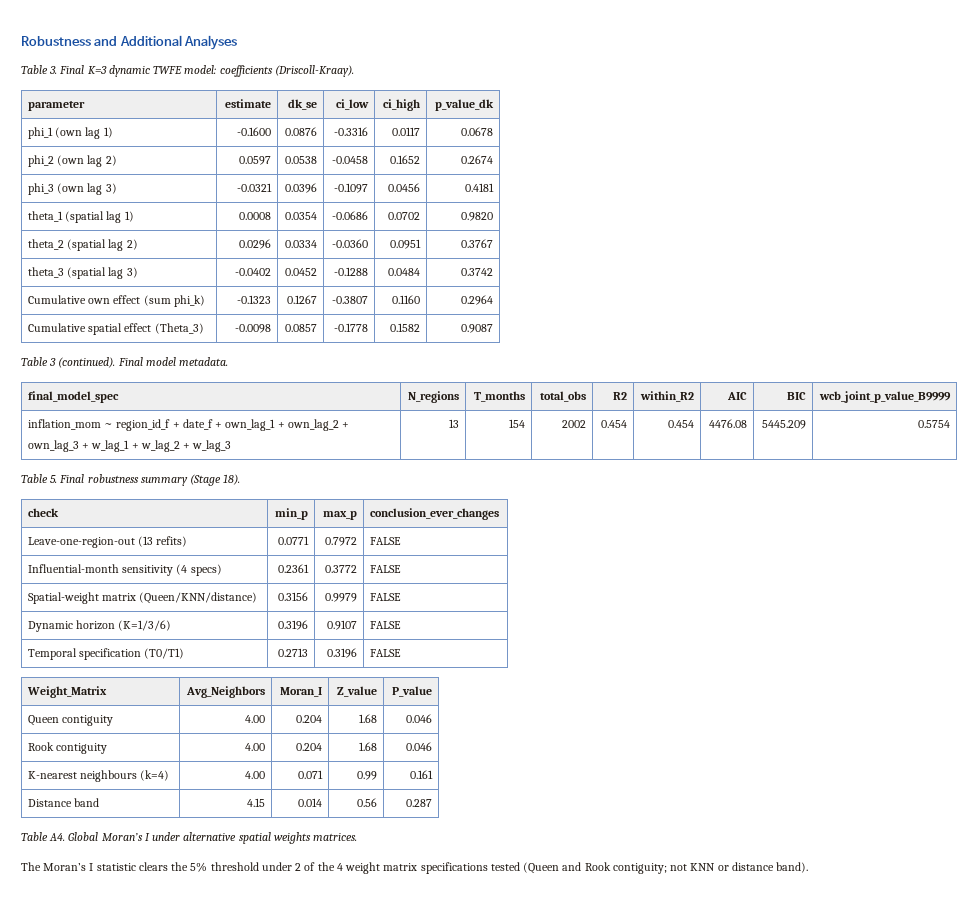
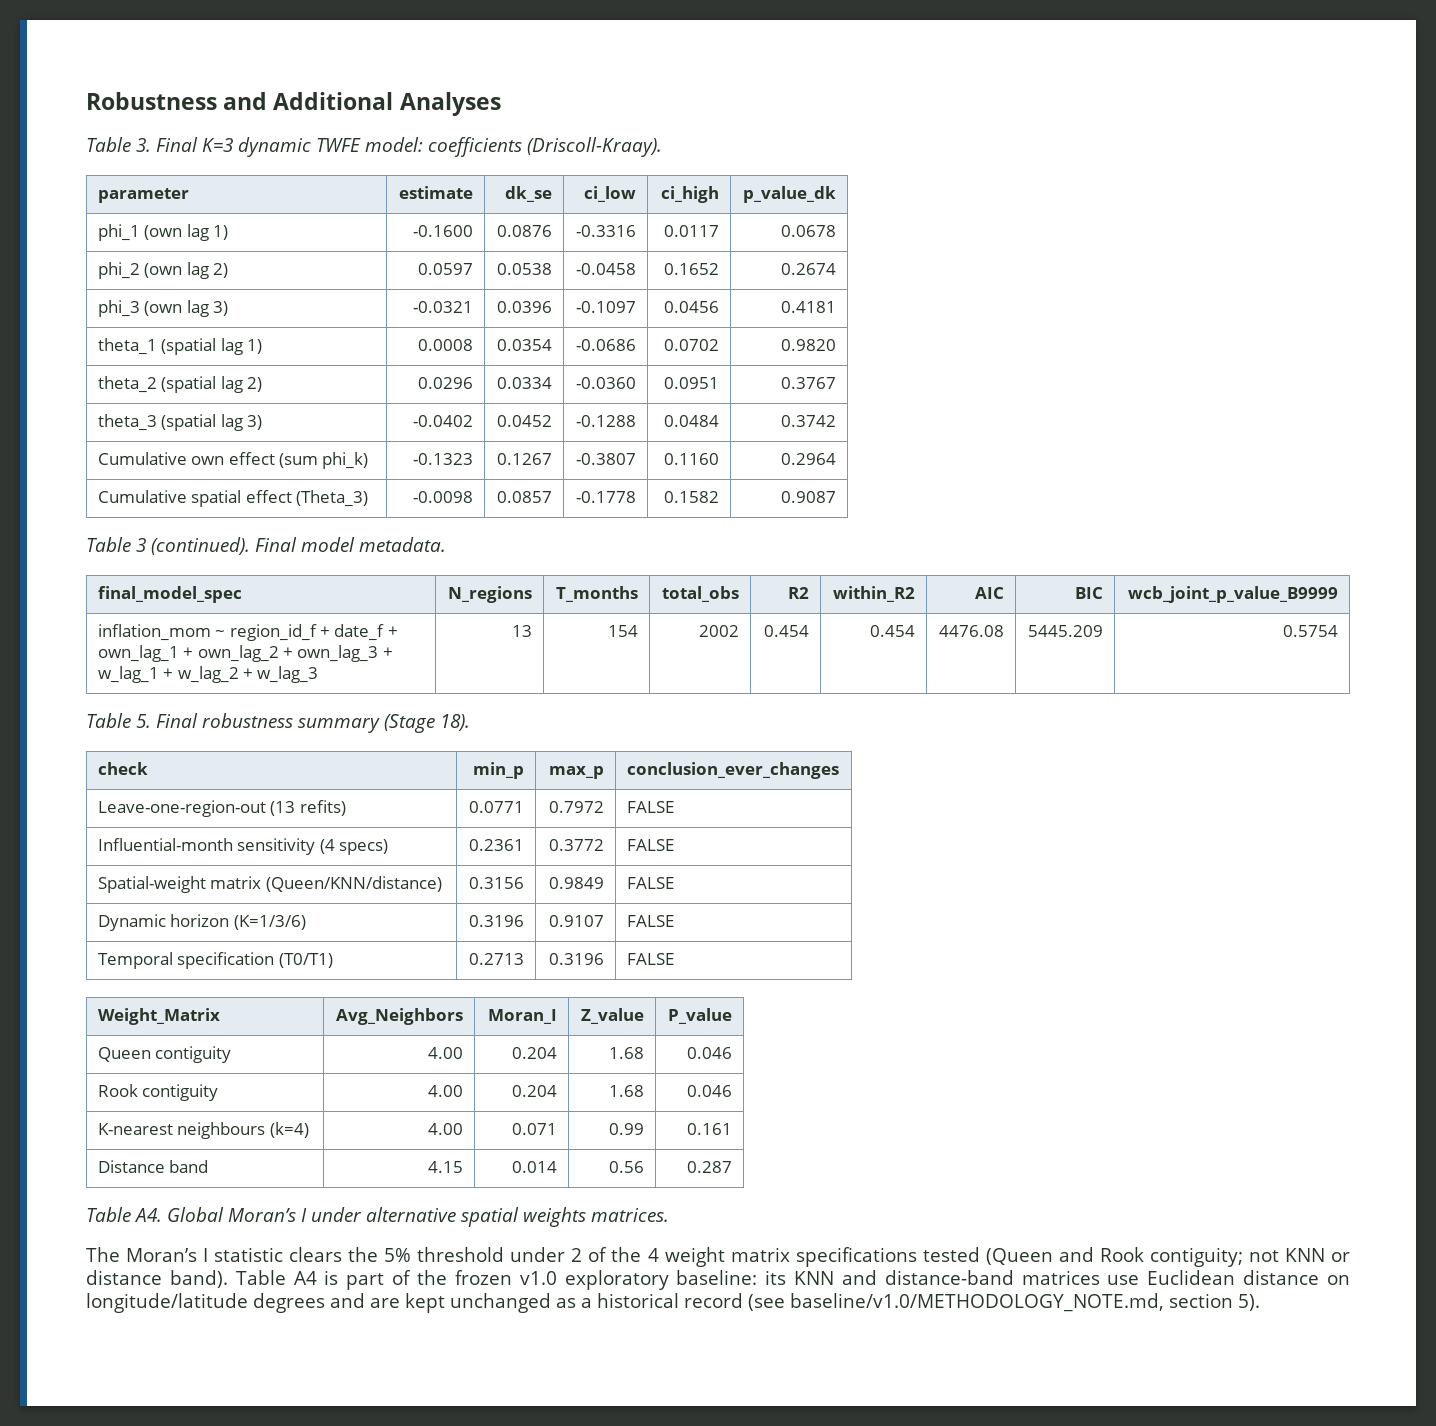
- Spatial-weight matrix (Queen/KNN/distance) | 0.3156 | 0.9979 | FALSE
+ Spatial-weight matrix (Queen/KNN/distance) | 0.3156 | 0.9849 | FALSE
+ Table A4 is part of the frozen v1.0 exploratory baseline: its KNN and distance-band matrices use Euclidean distance on longitude/latitude degrees and are kept unchanged as a historical record (see baseline/v1.0/METHODOLOGY_NOTE.md, section 5).

